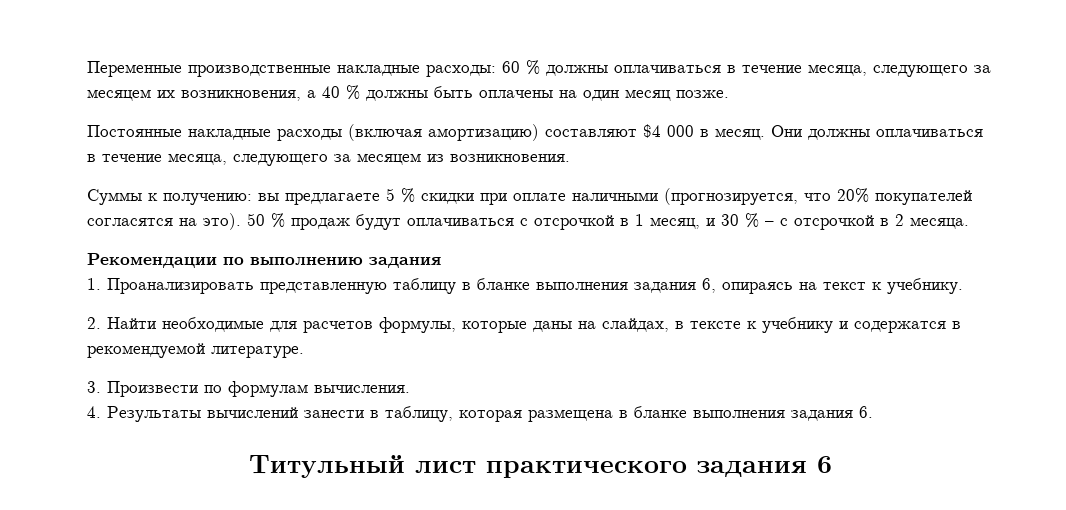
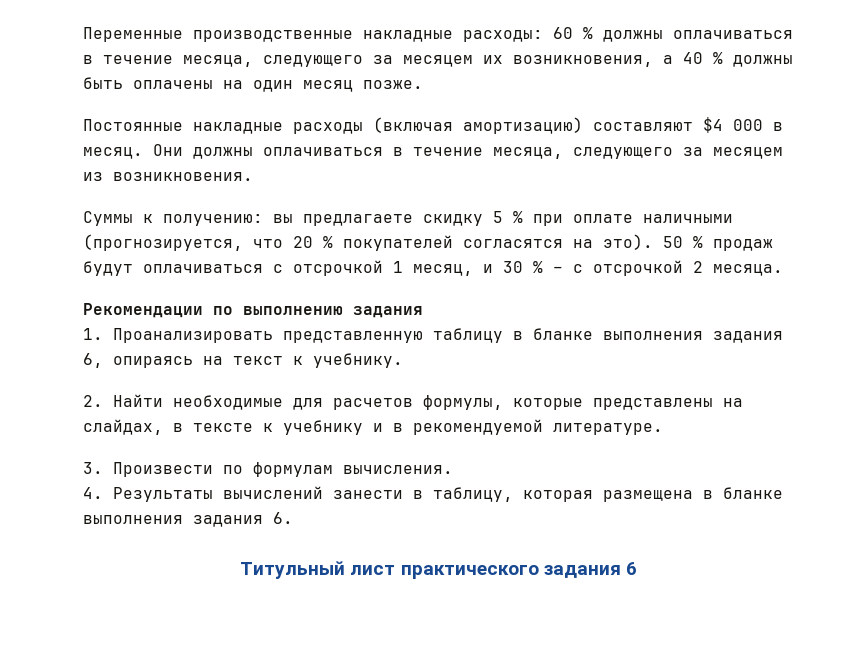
- Суммы к получению: вы предлагаете 5 % скидки при оплате наличными (прогнозируется, что 20% покупателей согласятся на это).
+ Суммы к получению: вы предлагаете скидку 5 % при оплате наличными (прогнозируется, что 20 % покупателей согласятся на это).
- 50 % продаж будут оплачиваться с отсрочкой в 1 месяц, и 30 % – с отсрочкой в 2 месяца.
+ 50 % продаж будут оплачиваться с отсрочкой 1 месяц, и 30 % – с отсрочкой 2 месяца.
- 2. Найти необходимые для расчетов формулы, которые даны на слайдах, в тексте к учебнику и содержатся в рекомендуемой литературе.
+ 2. Найти необходимые для расчетов формулы, которые представлены на слайдах, в тексте к учебнику и в рекомендуемой литературе.

